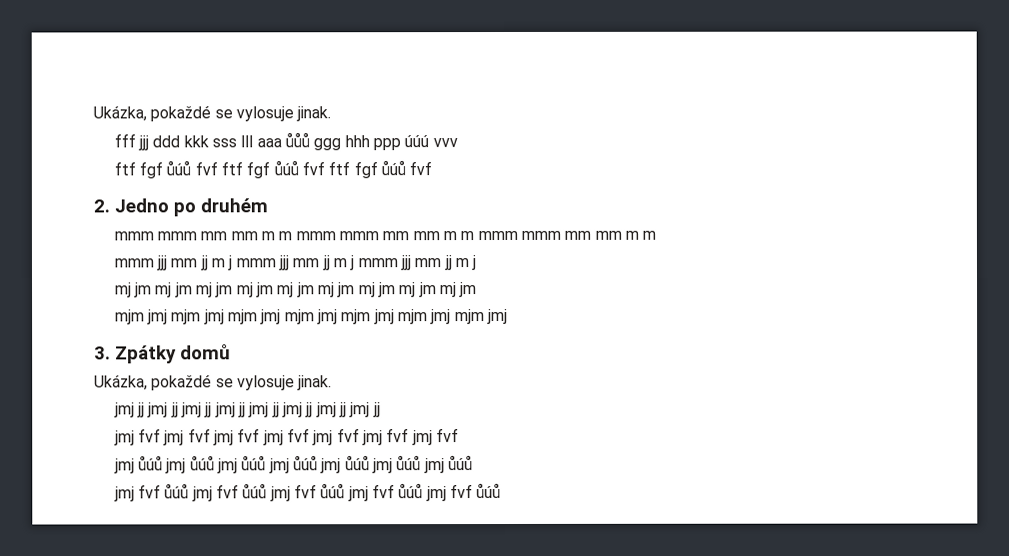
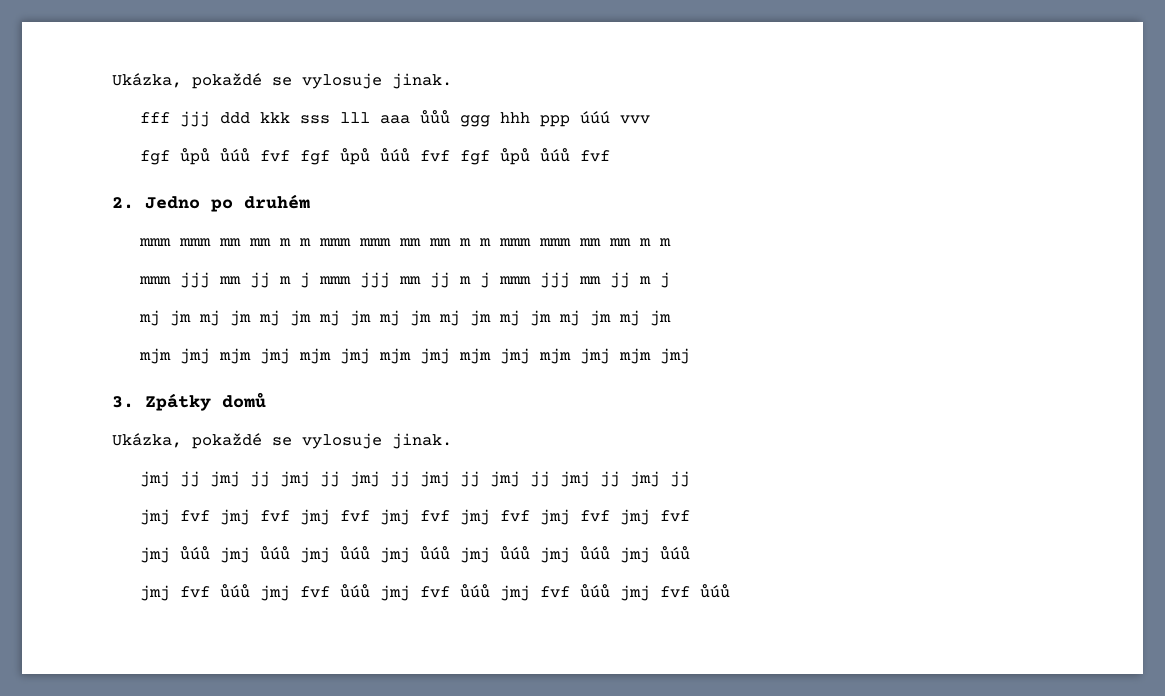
- ftf fgf ůúů fvf ftf fgf ůúů fvf ftf fgf ůúů fvf
+ fgf ůpů ůúů fvf fgf ůpů ůúů fvf fgf ůpů ůúů fvf

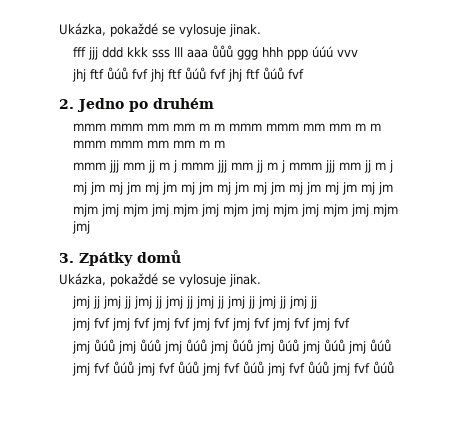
- fgf ůpů ůúů fvf fgf ůpů ůúů fvf fgf ůpů ůúů fvf
+ jhj ftf ůúů fvf jhj ftf ůúů fvf jhj ftf ůúů fvf

